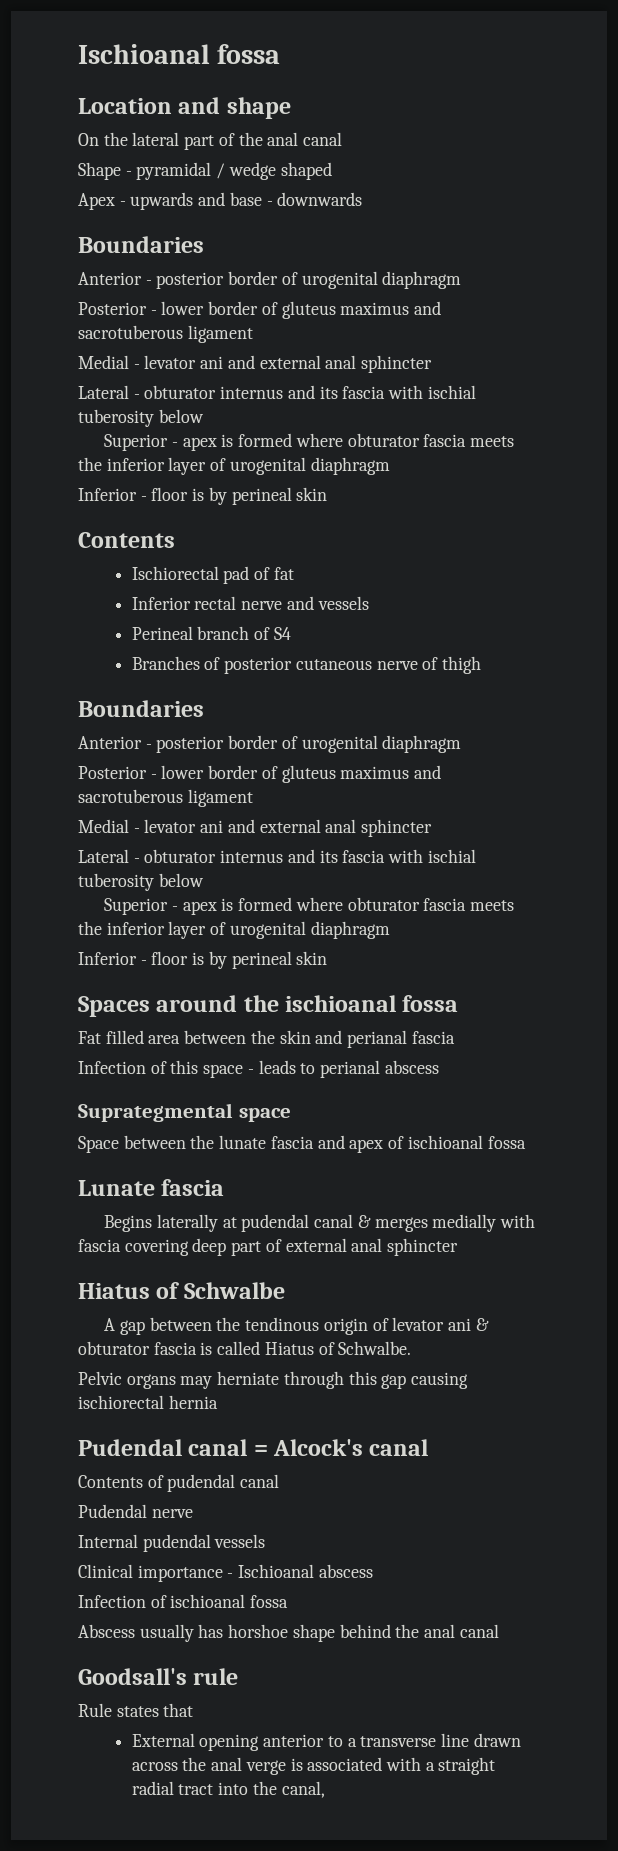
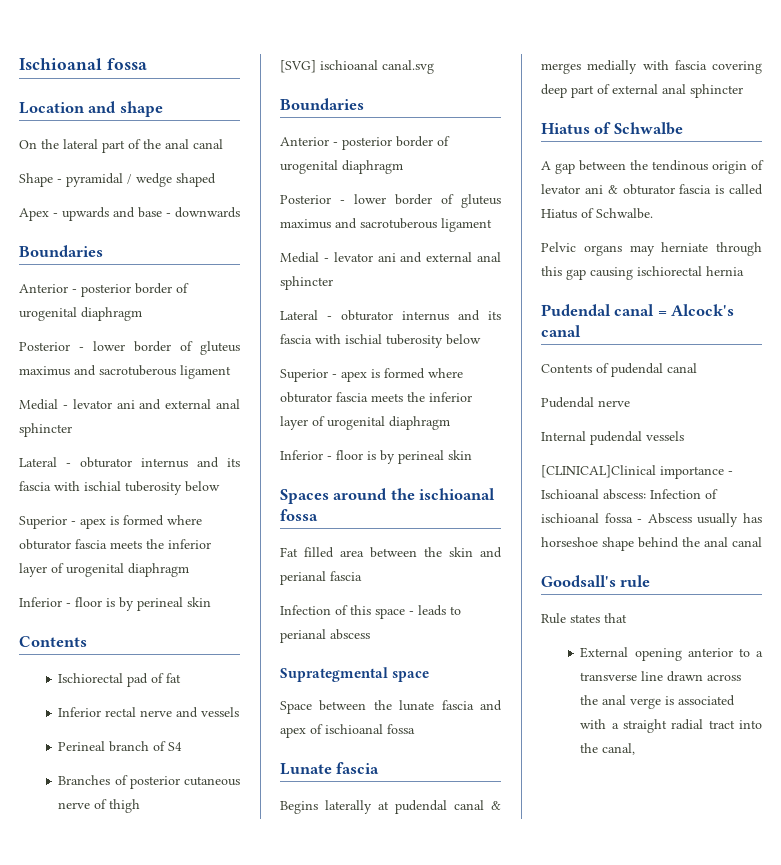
+ [SVG] ischioanal canal.svg
- Clinical importance - Ischioanal abscess
- Infection of ischioanal fossa
- Abscess usually has horshoe shape behind the anal canal
+ [CLINICAL]Clinical importance - Ischioanal abscess: Infection of ischioanal fossa - Abscess usually has horseshoe shape behind the anal canal

